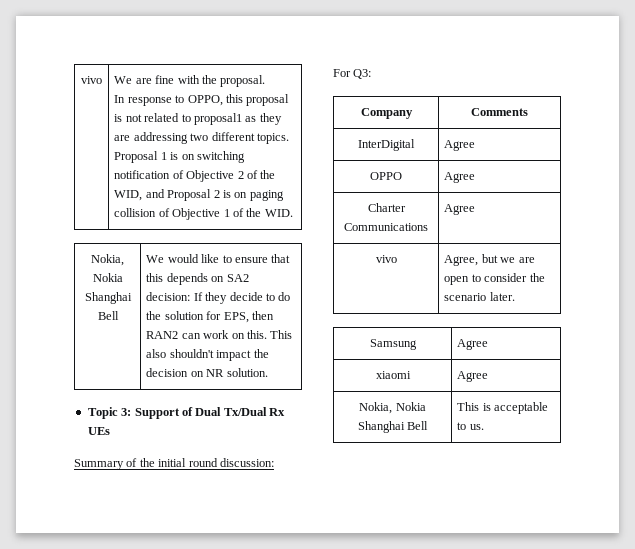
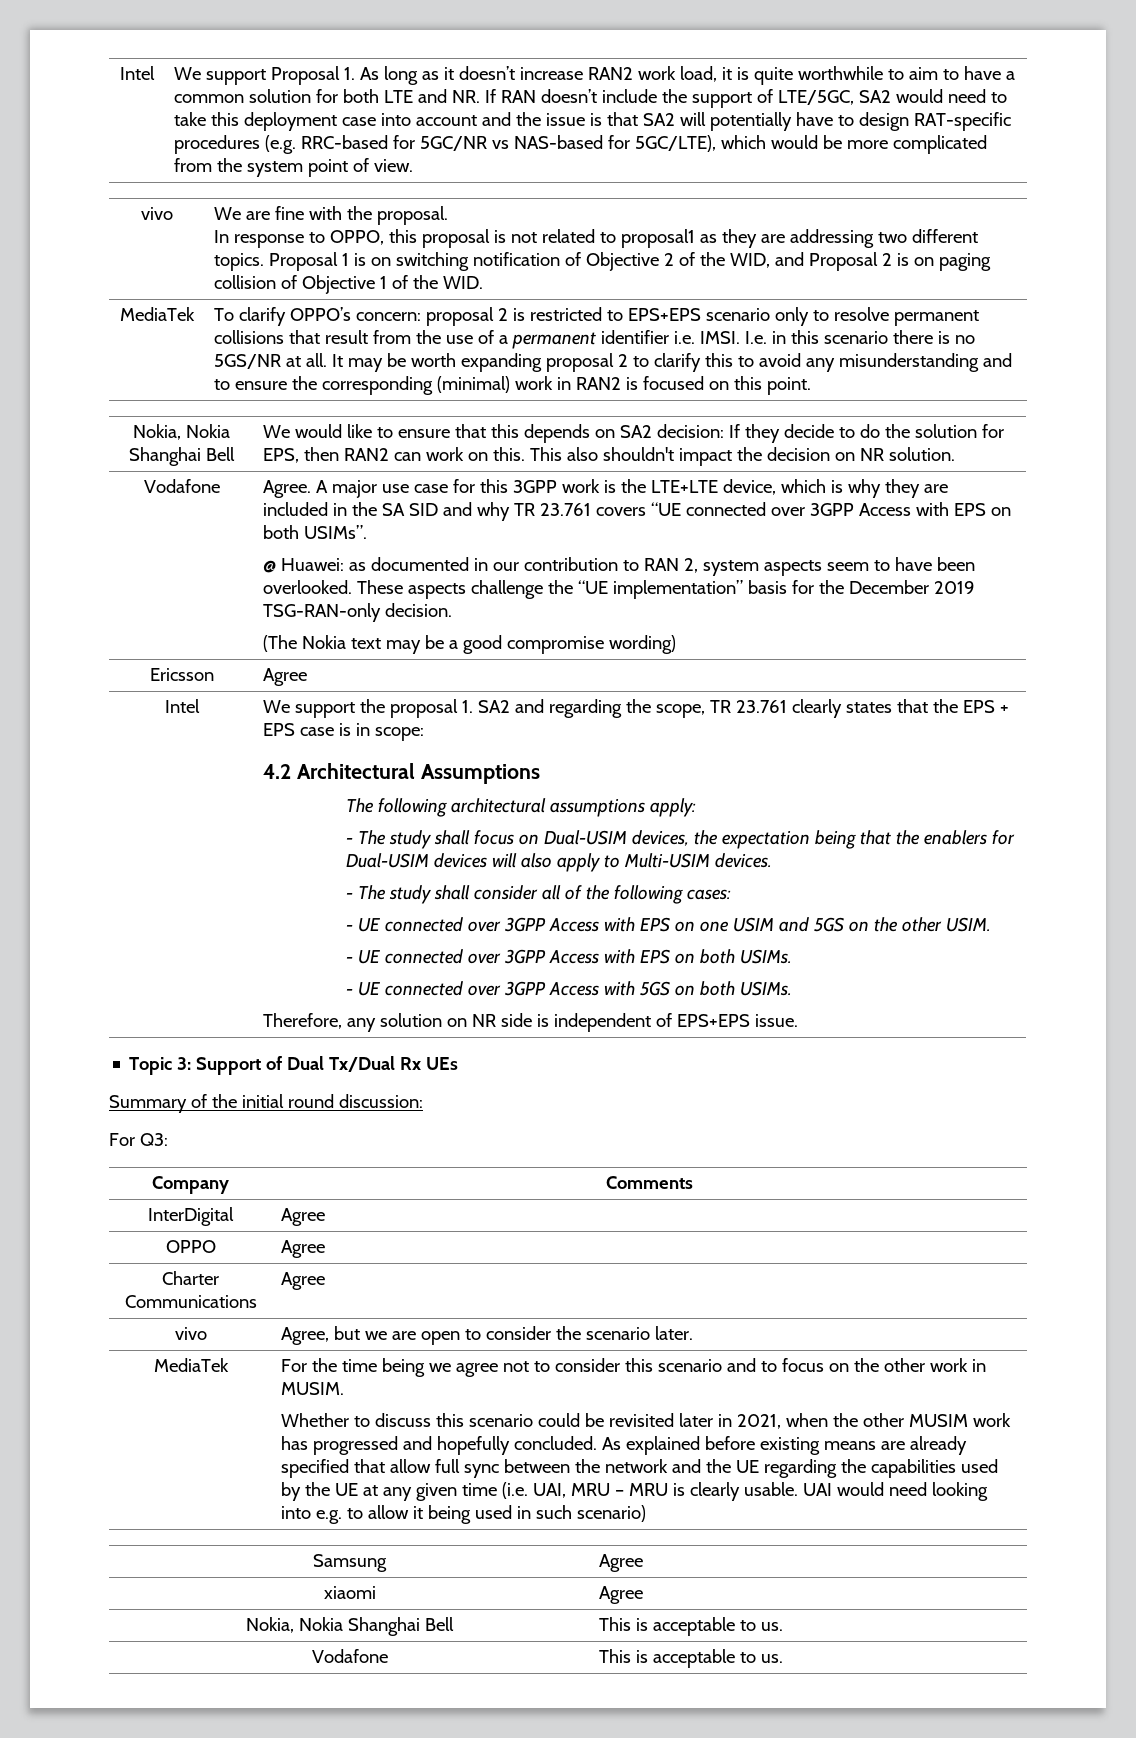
+ Intel | We support Proposal 1. As long as it doesn’t increase RAN2 work load, it is quite worthwhile to aim to have a common solution for both LTE and NR. If RAN doesn’t include the support of LTE/5GC, SA2 would need to take this deployment case into account and the issue is that SA2 will potentially have to design RAT-specific procedures (e.g. RRC-based for 5GC/NR vs NAS-based for 5GC/LTE), which would be more complicated from the system point of view.
+ MediaTek | To clarify OPPO’s concern: proposal 2 is restricted to EPS+EPS scenario only to resolve permanent collisions that result from the use of a permanent identifier i.e. IMSI. I.e. in this scenario there is no 5GS/NR at all. It may be worth expanding proposal 2 to clarify this to avoid any misunderstanding and to ensure the corresponding (minimal) work in RAN2 is focused on this point.
+ Vodafone | Agree. A major use case for this 3GPP work is the LTE+LTE device, which is why they are included in the SA SID and why TR 23.761 covers “UE connected over 3GPP Access with EPS on both USIMs”.
+ @ Huawei: as documented in our contribution to RAN 2, system aspects seem to have been overlooked. These aspects challenge the “UE implementation” basis for the December 2019 TSG-RAN-only decision.
+ (The Nokia text may be a good compromise wording)
+ Ericsson | Agree
+ Intel | We support the proposal 1. SA2 and regarding the scope, TR 23.761 clearly states that the EPS + EPS case is in scope:
+ 4.2 Architectural Assumptions
+ The following architectural assumptions apply:
+ - The study shall focus on Dual-USIM devices, the expectation being that the enablers for Dual-USIM devices will also apply to Multi-USIM devices.
+ - The study shall consider all of the following cases:
+ - UE connected over 3GPP Access with EPS on one USIM and 5GS on the other USIM.
+ - UE connected over 3GPP Access with EPS on both USIMs.
+ - UE connected over 3GPP Access with 5GS on both USIMs.
+ Therefore, any solution on NR side is independent of EPS+EPS issue.
+ MediaTek | For the time being we agree not to consider this scenario and to focus on the other work in MUSIM.
+ Whether to discuss this scenario could be revisited later in 2021, when the other MUSIM work has progressed and hopefully concluded. As explained before existing means are already specified that allow full sync between the network and the UE regarding the capabilities used by the UE at any given time (i.e. UAI, MRU – MRU is clearly usable. UAI would need looking into e.g. to allow it being used in such scenario)
+ Vodafone | This is acceptable to us.

